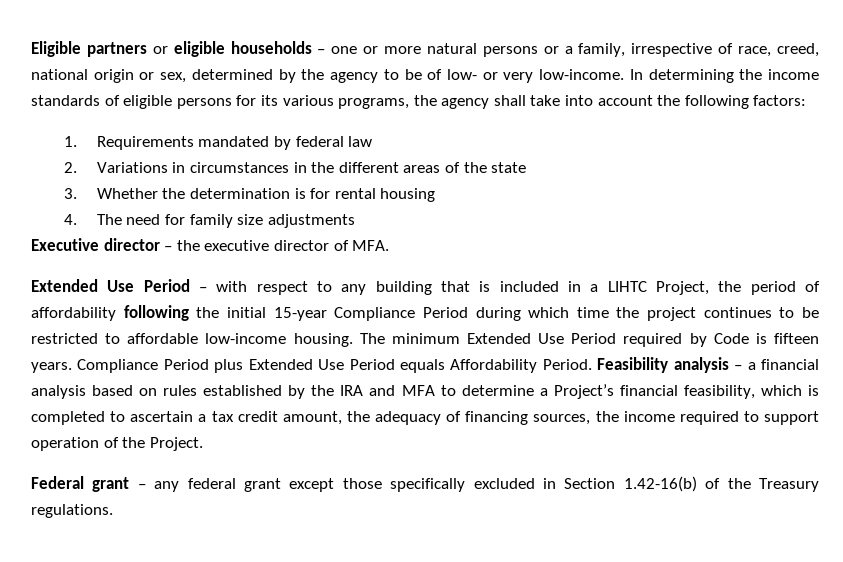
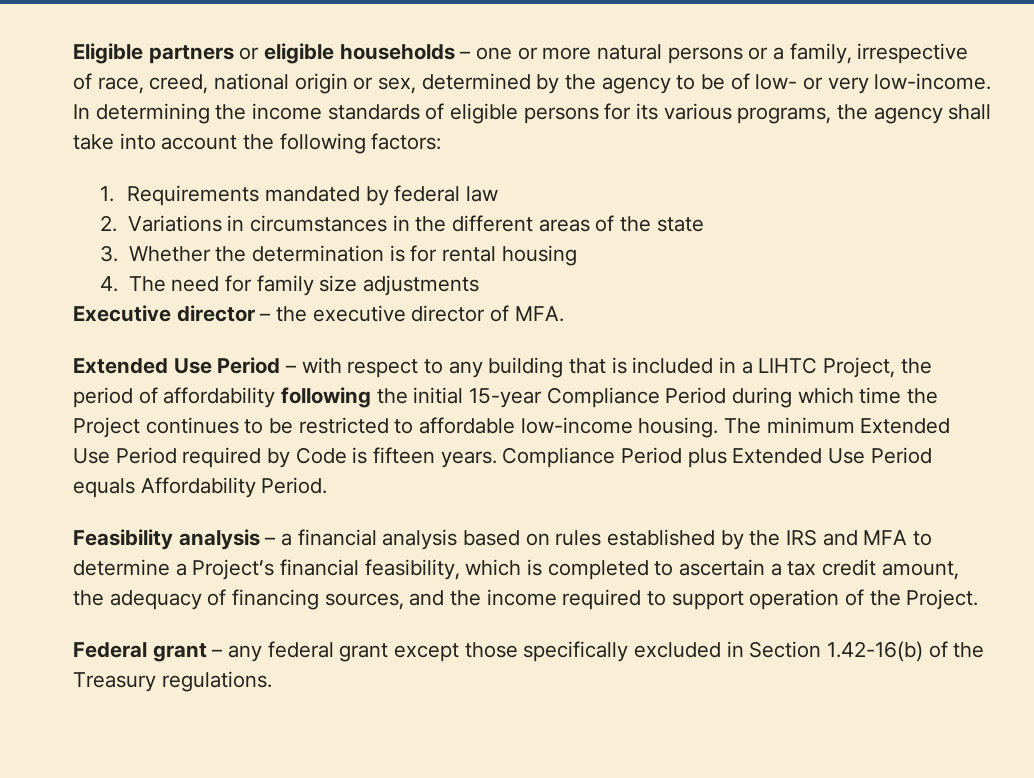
- Extended Use Period – with respect to any building that is included in a LIHTC Project, the period of affordability following the initial 15-year Compliance Period during which time the project continues to be restricted to affordable low-income housing.
+ Extended Use Period – with respect to any building that is included in a LIHTC Project, the period of affordability following the initial 15-year Compliance Period during which time the Project continues to be restricted to affordable low-income housing.
- Compliance Period plus Extended Use Period equals Affordability Period. Feasibility analysis – a financial analysis based on rules established by the IRA and MFA to determine a Project’s financial feasibility, which is completed to ascertain a tax credit amount, the adequacy of financing sources, the income required to support operation of the Project.
+ Compliance Period plus Extended Use Period equals Affordability Period.
+ Feasibility analysis – a financial analysis based on rules established by the IRS and MFA to determine a Project’s financial feasibility, which is completed to ascertain a tax credit amount, the adequacy of financing sources, and the income required to support operation of the Project.

